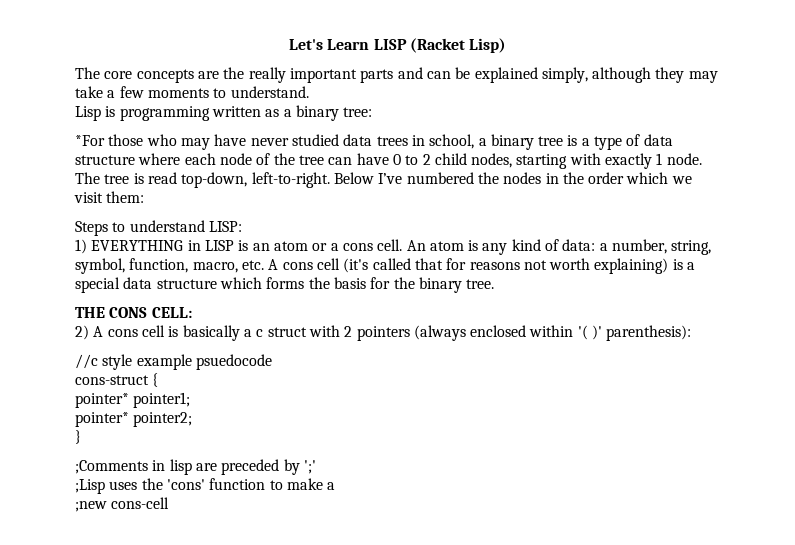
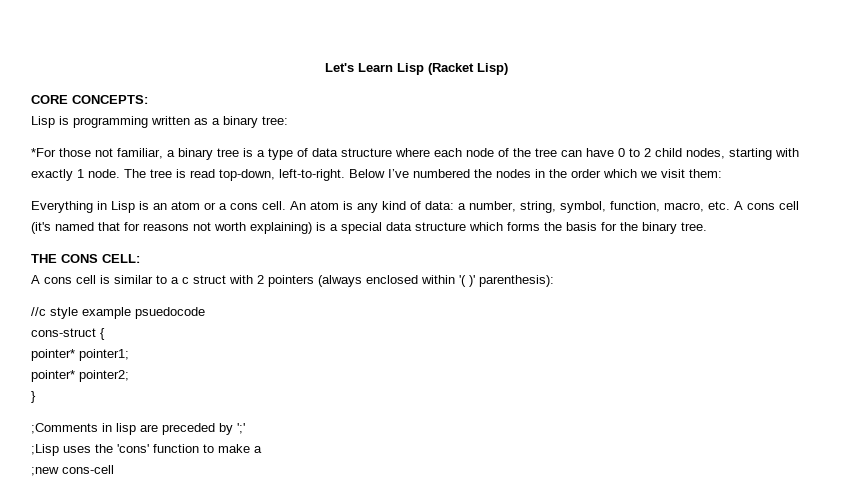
- Let's Learn LISP (Racket Lisp)
+ Let's Learn Lisp (Racket Lisp)
- The core concepts are the really important parts and can be explained simply, although they may take a few moments to understand.
+ CORE CONCEPTS:
- *For those who may have never studied data trees in school, a binary tree is a type of data structure where each node of the tree can have 0 to 2 child nodes, starting with exactly 1 node.
+ *For those not familiar, a binary tree is a type of data structure where each node of the tree can have 0 to 2 child nodes, starting with exactly 1 node.
- Steps to understand LISP:
- 1) EVERYTHING in LISP is an atom or a cons cell.
+ Everything in Lisp is an atom or a cons cell.
- An atom is any kind of data: a number, string, symbol, function, macro, etc. A cons cell (it's called that for reasons not worth explaining) is a special data structure which forms the basis for the binary tree.
+ An atom is any kind of data: a number, string, symbol, function, macro, etc. A cons cell (it's named that for reasons not worth explaining) is a special data structure which forms the basis for the binary tree.
- 2) A cons cell is basically a c struct with 2 pointers (always enclosed within '( )' parenthesis):
+ A cons cell is similar to a c struct with 2 pointers (always enclosed within '( )' parenthesis):

